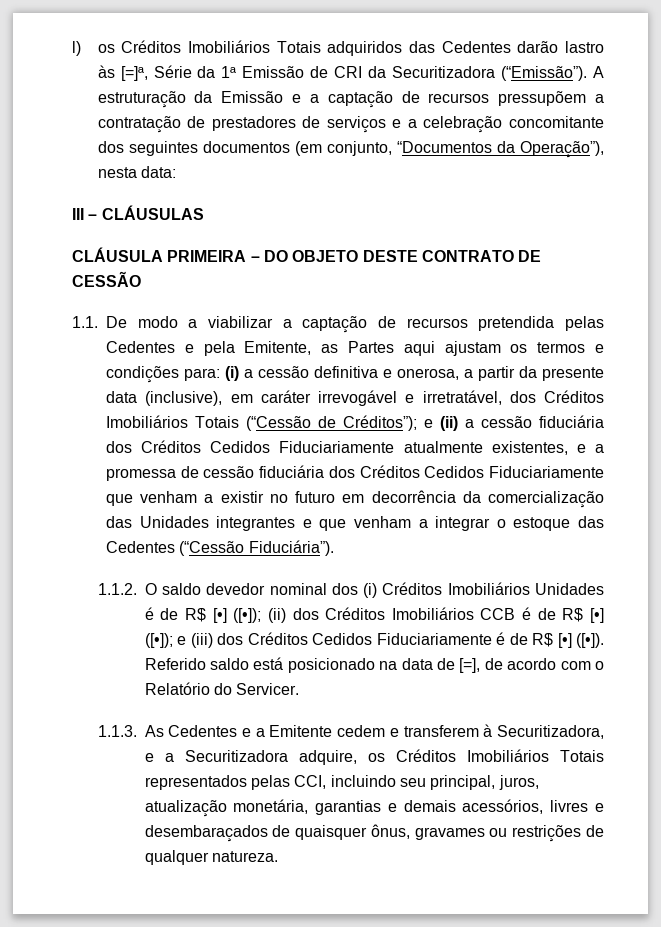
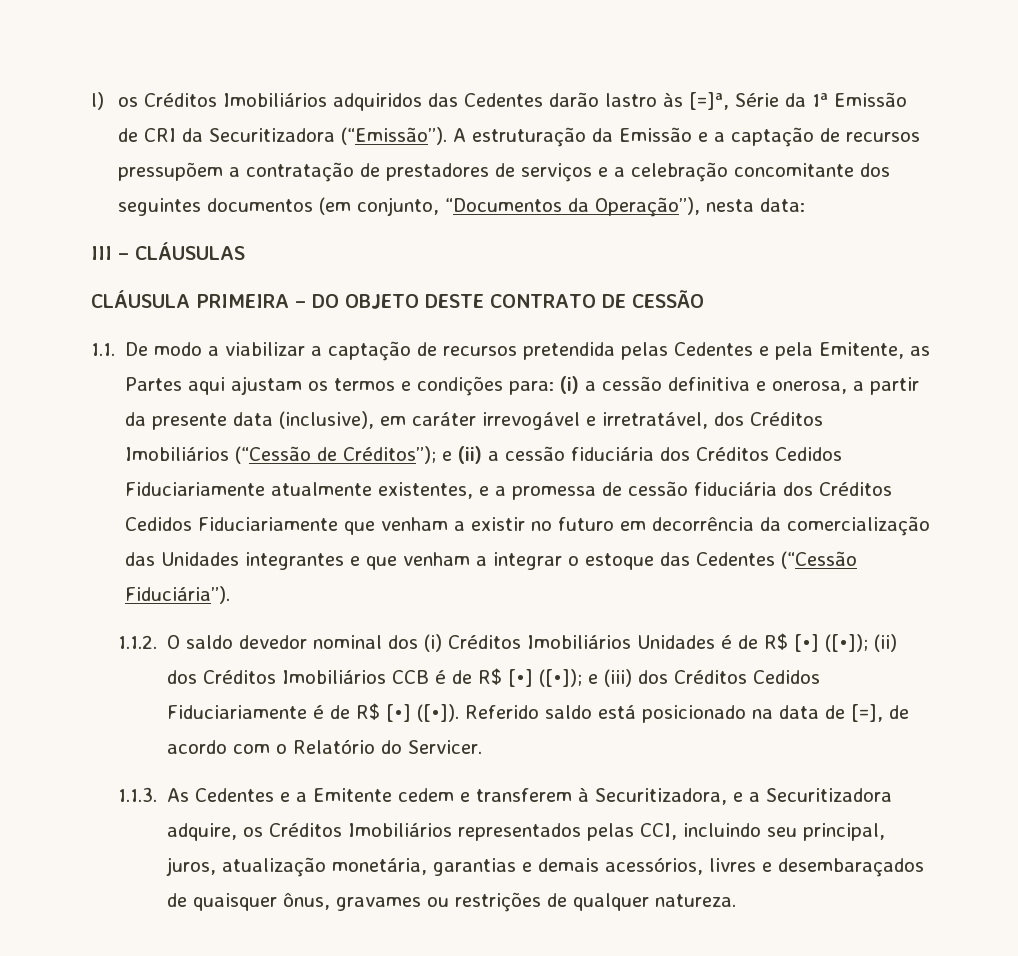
- l) os Créditos Imobiliários Totais adquiridos das Cedentes darão lastro às [=]ª, Série da 1ª Emissão de CRI da Securitizadora (“Emissão”).
+ l) os Créditos Imobiliários adquiridos das Cedentes darão lastro às [=]ª, Série da 1ª Emissão de CRI da Securitizadora (“Emissão”).
- (i) a cessão definitiva e onerosa, a partir da presente data (inclusive), em caráter irrevogável e irretratável, dos Créditos Imobiliários Totais (“Cessão de Créditos”);
+ (i) a cessão definitiva e onerosa, a partir da presente data (inclusive), em caráter irrevogável e irretratável, dos Créditos Imobiliários (“Cessão de Créditos”);
- 1.1.3. As Cedentes e a Emitente cedem e transferem à Securitizadora, e a Securitizadora adquire, os Créditos Imobiliários Totais representados pelas CCI, incluindo seu principal, juros, atualização monetária, garantias e demais acessórios, livres e desembaraçados de quaisquer ônus, gravames ou restrições de qualquer natureza.
+ 1.1.3. As Cedentes e a Emitente cedem e transferem à Securitizadora, e a Securitizadora adquire, os Créditos Imobiliários representados pelas CCI, incluindo seu principal, juros, atualização monetária, garantias e demais acessórios, livres e desembaraçados de quaisquer ônus, gravames ou restrições de qualquer natureza.

